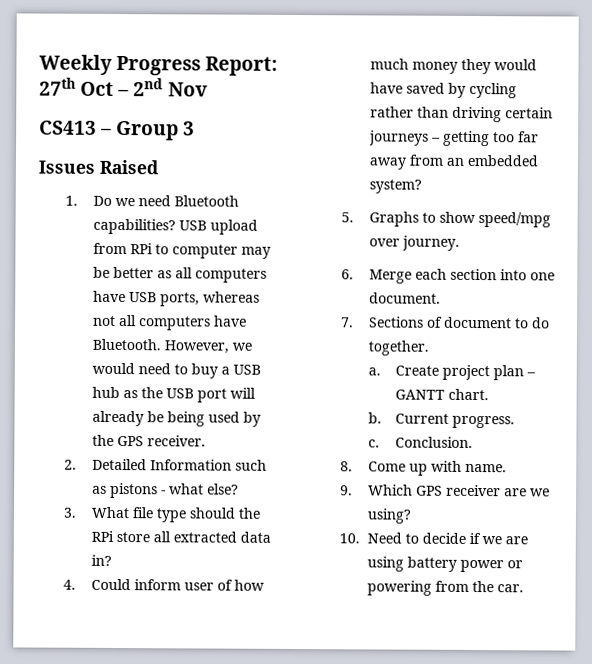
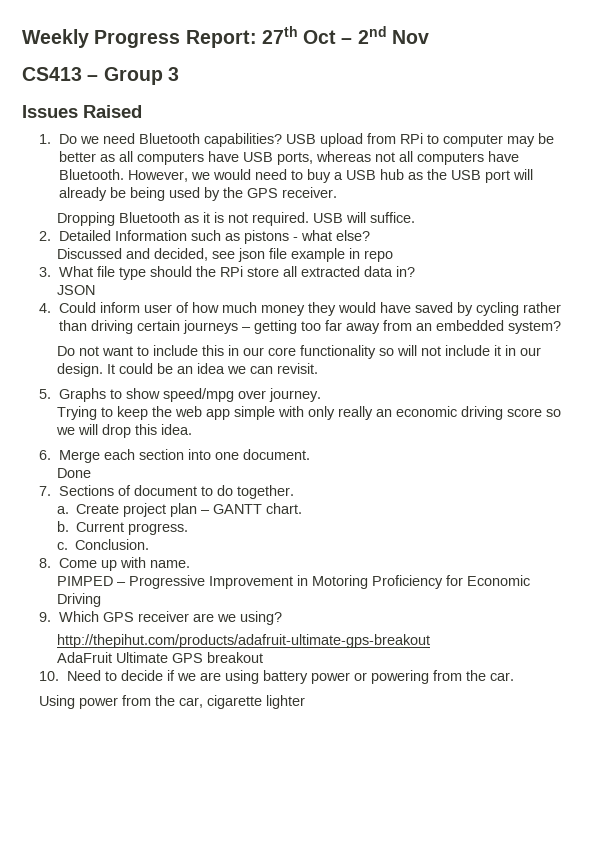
+ Dropping Bluetooth as it is not required. USB will suffice.
+ Discussed and decided, see json file example in repo
+ JSON
+ Do not want to include this in our core functionality so will not include it in our design. It could be an idea we can revisit.
+ Trying to keep the web app simple with only really an economic driving score so we will drop this idea.
+ Done
+ PIMPED – Progressive Improvement in Motoring Proficiency for Economic Driving
+ http://thepihut.com/products/adafruit-ultimate-gps-breakout
+ AdaFruit Ultimate GPS breakout
+ Using power from the car, cigarette lighter

